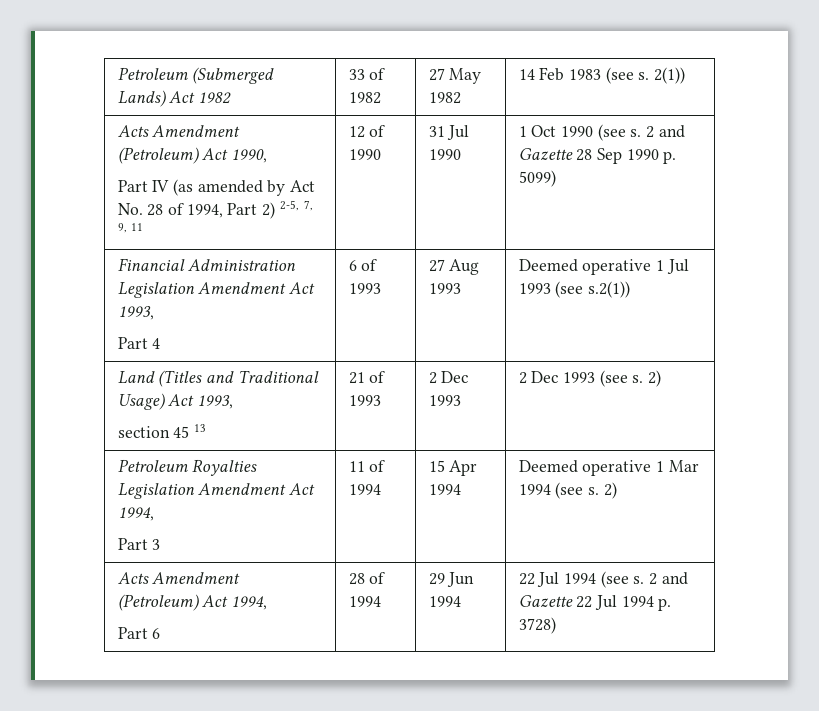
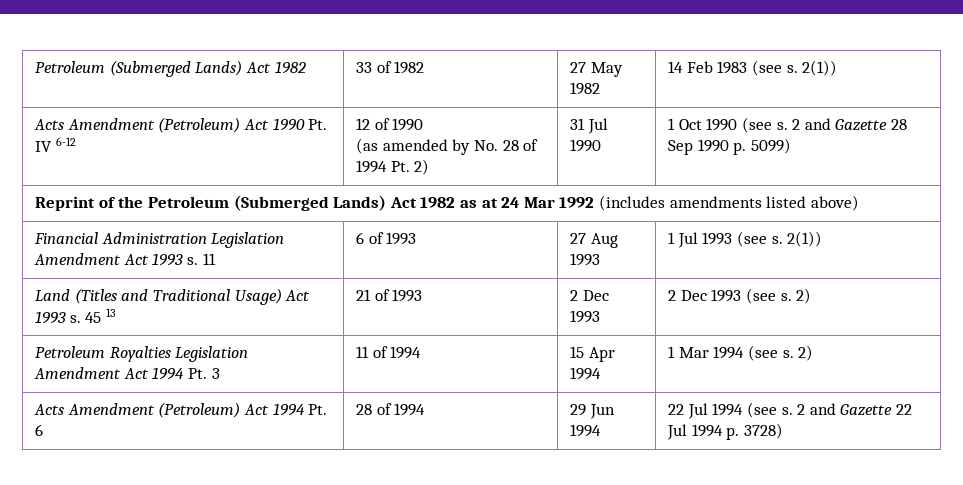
- Acts Amendment (Petroleum) Act 1990,
- Part IV (as amended by Act No. 28 of 1994, Part 2) 2-5, 7, 9, 11 | 12 of 1990 | 31 Jul 1990 | 1 Oct 1990 (see s. 2 and Gazette 28 Sep 1990 p. 5099)
+ Acts Amendment (Petroleum) Act 1990 Pt. IV 6-12 | 12 of 1990
+ (as amended by No. 28 of 1994 Pt. 2) | 31 Jul 1990 | 1 Oct 1990 (see s. 2 and Gazette 28 Sep 1990 p. 5099)
+ Reprint of the Petroleum (Submerged Lands) Act 1982 as at 24 Mar 1992 (includes amendments listed above)
- Financial Administration Legislation Amendment Act 1993,
- Part 4 | 6 of 1993 | 27 Aug 1993 | Deemed operative 1 Jul 1993 (see s.2(1))
+ Financial Administration Legislation Amendment Act 1993 s. 11 | 6 of 1993 | 27 Aug 1993 | 1 Jul 1993 (see s. 2(1))
- Land (Titles and Traditional Usage) Act 1993,
- section 45 13 | 21 of 1993 | 2 Dec 1993 | 2 Dec 1993 (see s. 2)
+ Land (Titles and Traditional Usage) Act 1993 s. 45 13 | 21 of 1993 | 2 Dec 1993 | 2 Dec 1993 (see s. 2)
- Petroleum Royalties Legislation Amendment Act 1994,
- Part 3 | 11 of 1994 | 15 Apr 1994 | Deemed operative 1 Mar 1994 (see s. 2)
+ Petroleum Royalties Legislation Amendment Act 1994 Pt. 3 | 11 of 1994 | 15 Apr 1994 | 1 Mar 1994 (see s. 2)
- Acts Amendment (Petroleum) Act 1994,
- Part 6 | 28 of 1994 | 29 Jun 1994 | 22 Jul 1994 (see s. 2 and Gazette 22 Jul 1994 p. 3728)
+ Acts Amendment (Petroleum) Act 1994 Pt. 6 | 28 of 1994 | 29 Jun 1994 | 22 Jul 1994 (see s. 2 and Gazette 22 Jul 1994 p. 3728)

